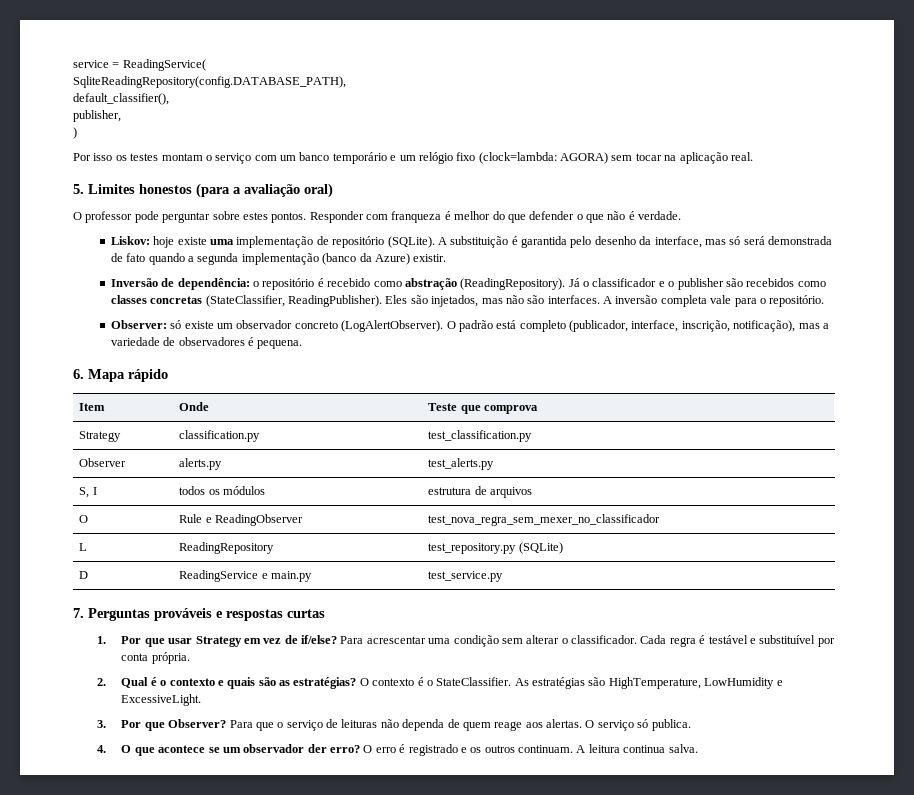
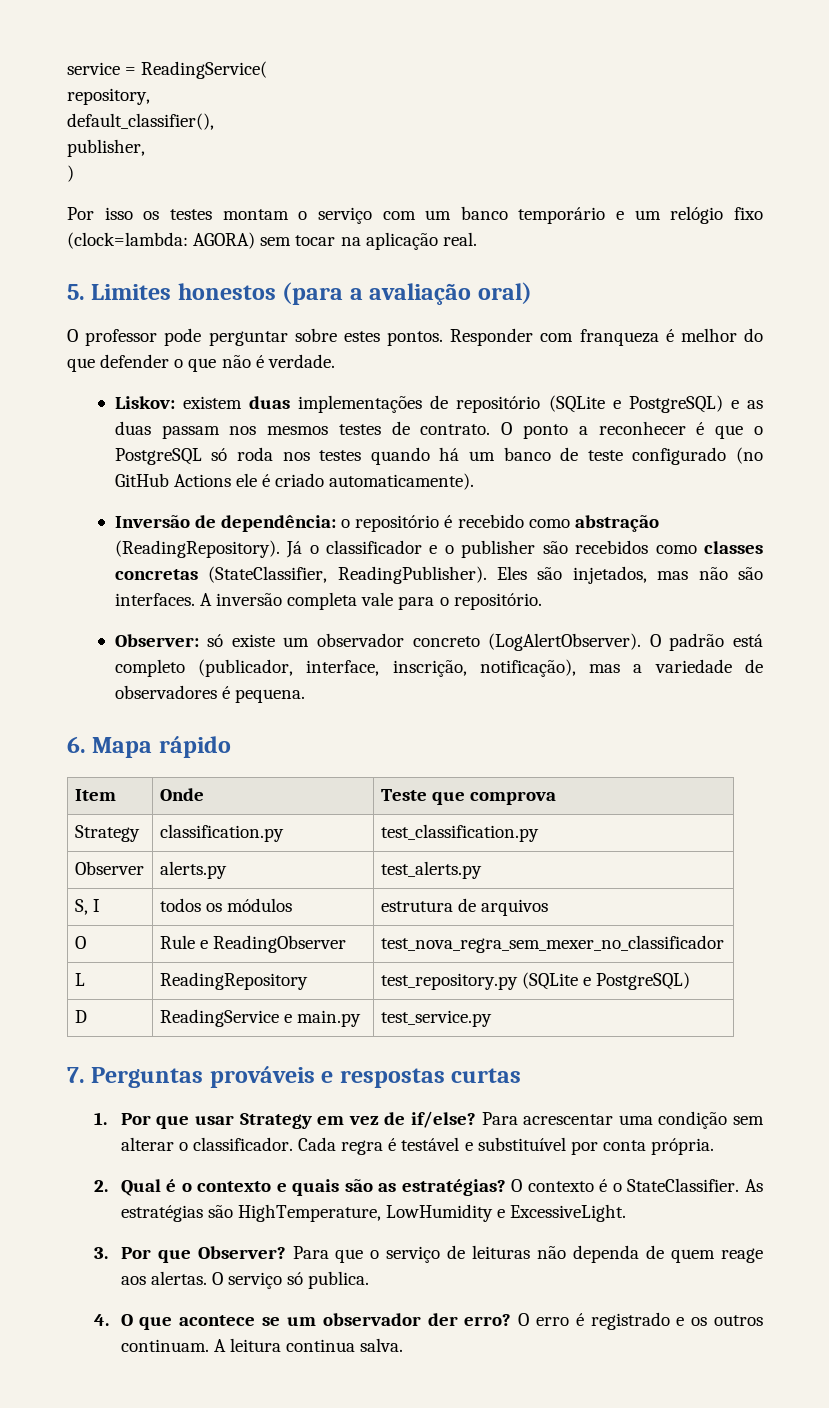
- SqliteReadingRepository(config.DATABASE_PATH),
+ repository,
- Liskov: hoje existe uma implementação de repositório (SQLite). A substituição é garantida pelo desenho da interface, mas só será demonstrada de fato quando a segunda implementação (banco da Azure) existir.
+ Liskov: existem duas implementações de repositório (SQLite e PostgreSQL) e as duas passam nos mesmos testes de contrato. O ponto a reconhecer é que o PostgreSQL só roda nos testes quando há um banco de teste configurado (no GitHub Actions ele é criado automaticamente).
- L | ReadingRepository | test_repository.py (SQLite)
+ L | ReadingRepository | test_repository.py (SQLite e PostgreSQL)

